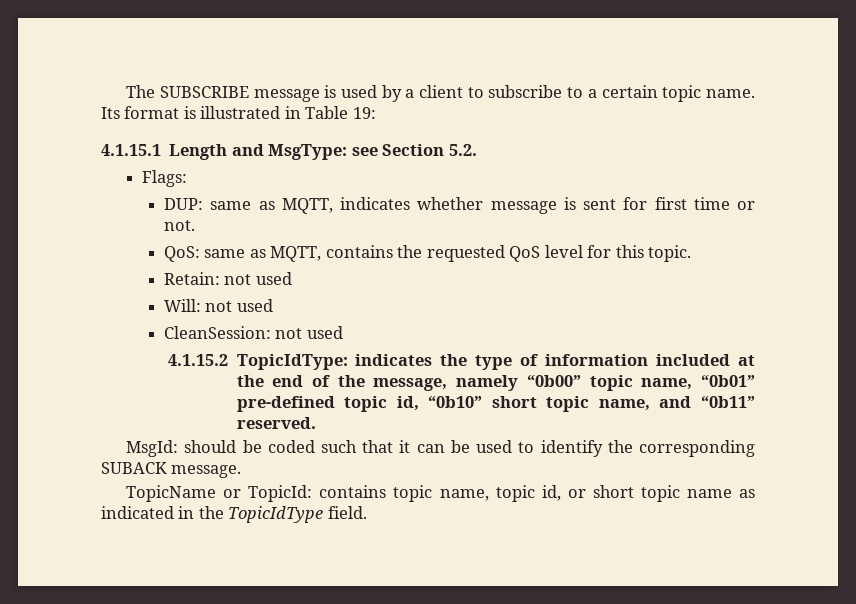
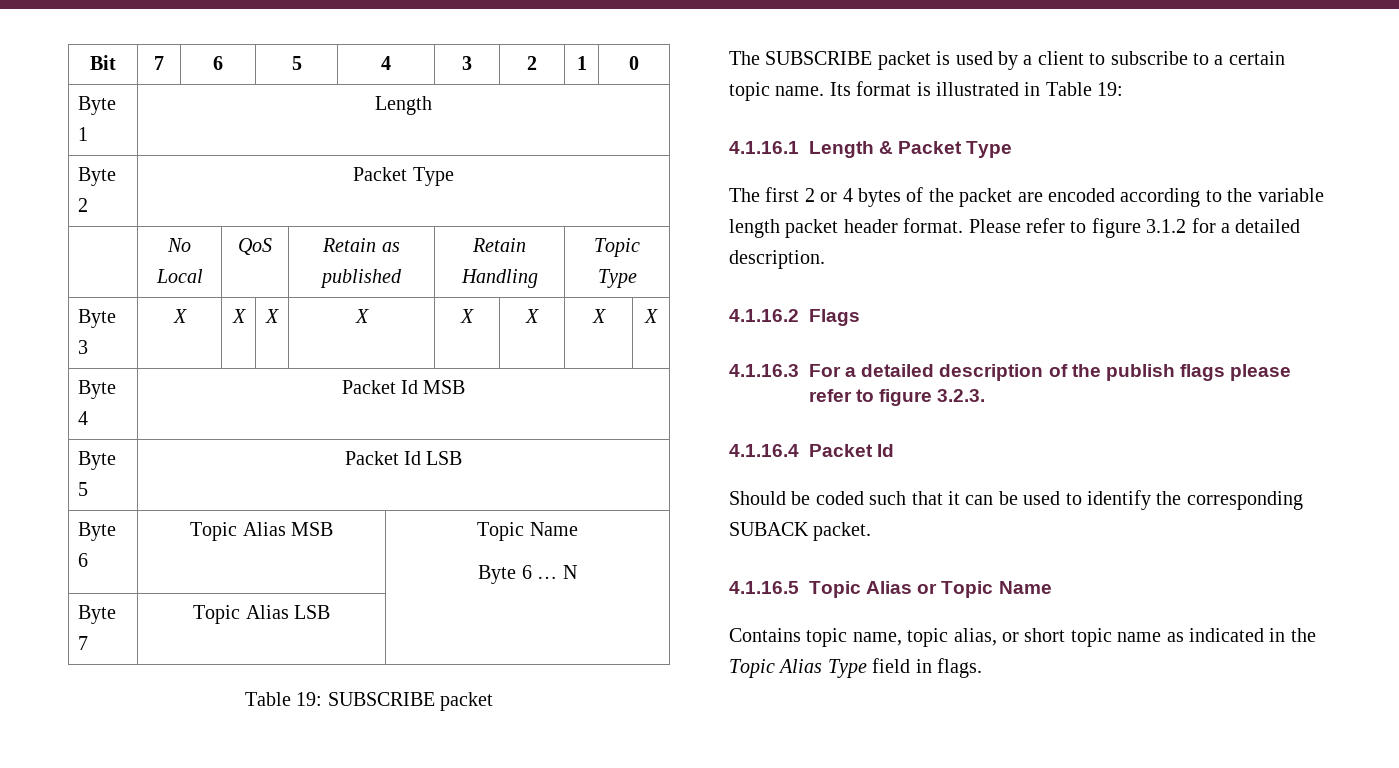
+ Bit | 7 | 6 | 5 | 4 | 3 | 2 | 1 | 0
+ Byte 1 | Length
+ Byte 2 | Packet Type
+ | No Local | QoS | Retain as published | Retain Handling | Topic Type
+ Byte 3 | X | X | X | X | X | X | X | X
+ Byte 4 | Packet Id MSB
+ Byte 5 | Packet Id LSB
+ Byte 6 | Topic Alias MSB | Topic Name
+ Byte 6 … N
+ Byte 7 | Topic Alias LSB |
+ Table 19: SUBSCRIBE packet
- The SUBSCRIBE message is used by a client to subscribe to a certain topic name.
+ The SUBSCRIBE packet is used by a client to subscribe to a certain topic name.
- 4.1.15.1 Length and MsgType: see Section 5.2.
- Flags:
- DUP: same as MQTT, indicates whether message is sent for first time or not.
- QoS: same as MQTT, contains the requested QoS level for this topic.
- Retain: not used
- Will: not used
- CleanSession: not used
- 4.1.15.2 TopicIdType: indicates the type of information included at the end of the message, namely “0b00” topic name, “0b01” pre-defined topic id, “0b10” short topic name, and “0b11” reserved.
- MsgId: should be coded such that it can be used to identify the corresponding SUBACK message.
- TopicName or TopicId: contains topic name, topic id, or short topic name as indicated in the TopicIdType field.
+ 4.1.16.1 Length & Packet Type
+ The first 2 or 4 bytes of the packet are encoded according to the variable length packet header format. Please refer to figure 3.1.2 for a detailed description.
+ 4.1.16.2 Flags
+ 4.1.16.3 For a detailed description of the publish flags please refer to figure 3.2.3.
+ 4.1.16.4 Packet Id
+ Should be coded such that it can be used to identify the corresponding SUBACK packet.
+ 4.1.16.5 Topic Alias or Topic Name
+ Contains topic name, topic alias, or short topic name as indicated in the Topic Alias Type field in flags.

